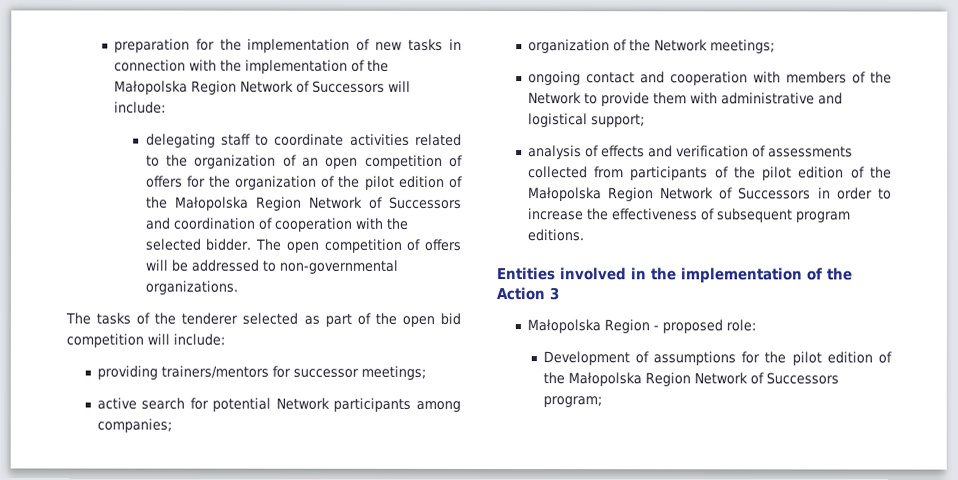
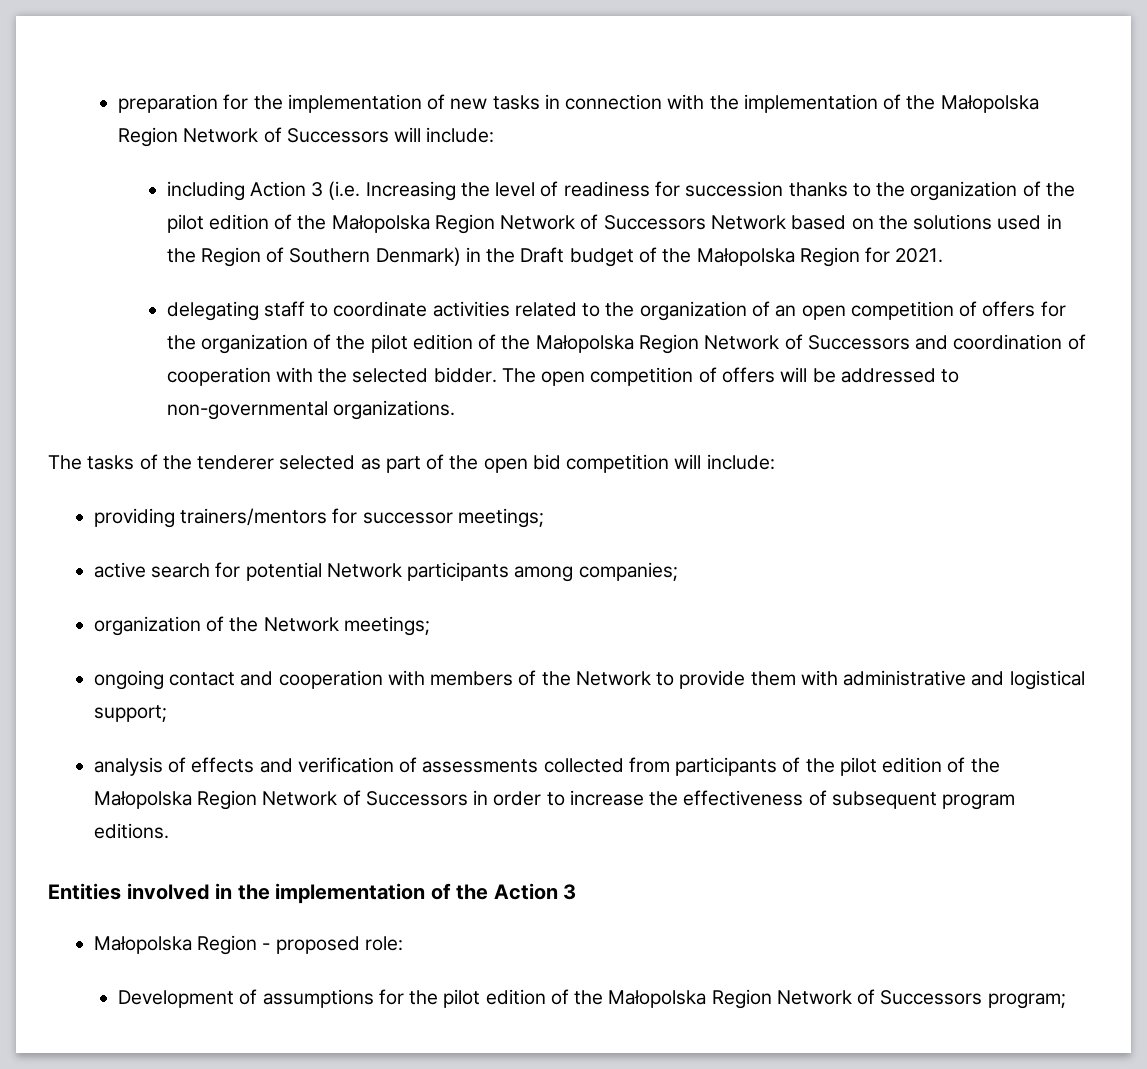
+ including Action 3 (i.e. Increasing the level of readiness for succession thanks to the organization of the pilot edition of the Małopolska Region Network of Successors Network based on the solutions used in the Region of Southern Denmark) in the Draft budget of the Małopolska Region for 2021.

